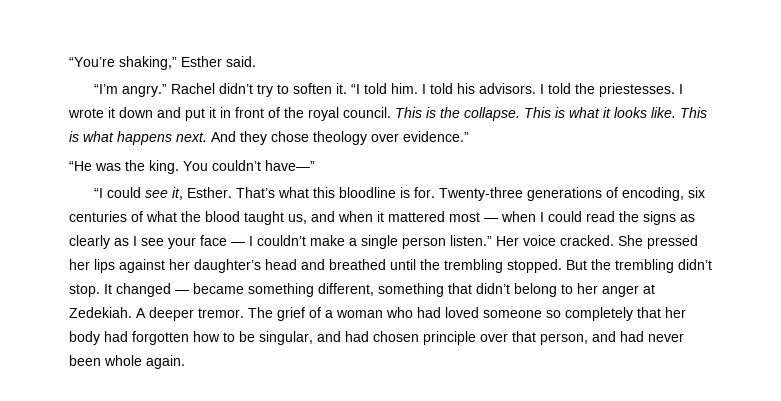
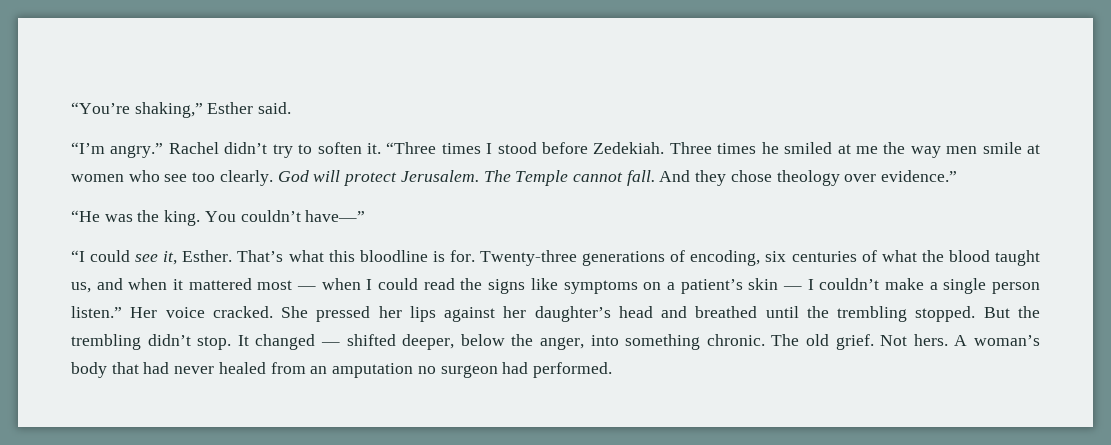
- “I told him. I told his advisors. I told the priestesses. I wrote it down and put it in front of the royal council. This is the collapse. This is what it looks like. This is what happens next.
+ “Three times I stood before Zedekiah. Three times he smiled at me the way men smile at women who see too clearly. God will protect Jerusalem. The Temple cannot fall.
- Twenty-three generations of encoding, six centuries of what the blood taught us, and when it mattered most — when I could read the signs as clearly as I see your face — I couldn’t make a single person listen.”
+ Twenty-three generations of encoding, six centuries of what the blood taught us, and when it mattered most — when I could read the signs like symptoms on a patient’s skin — I couldn’t make a single person listen.”
- It changed — became something different, something that didn’t belong to her anger at Zedekiah. A deeper tremor. The grief of a woman who had loved someone so completely that her body had forgotten how to be singular, and had chosen principle over that person, and had never been whole again.
+ It changed — shifted deeper, below the anger, into something chronic. The old grief. Not hers. A woman’s body that had never healed from an amputation no surgeon had performed.

